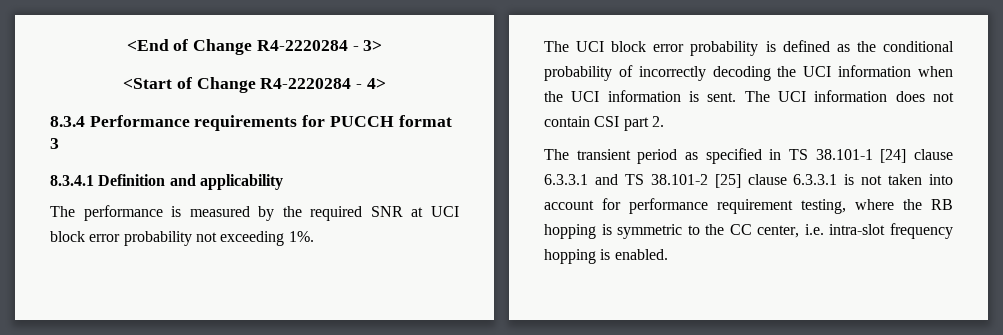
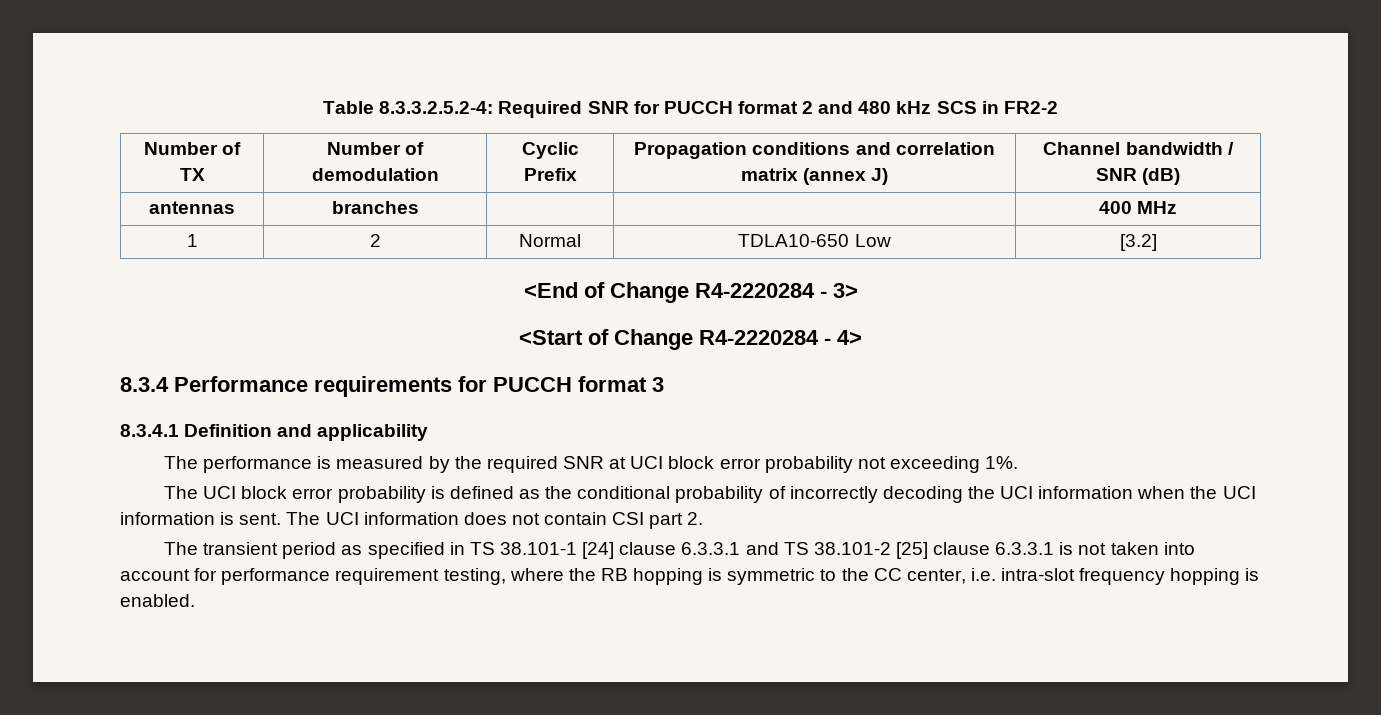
+ Table 8.3.3.2.5.2-4: Required SNR for PUCCH format 2 and 480 kHz SCS in FR2-2
+ Number of TX | Number of demodulation | Cyclic Prefix | Propagation conditions and correlation matrix (annex J) | Channel bandwidth / SNR (dB)
+ antennas | branches | | | 400 MHz
+ 1 | 2 | Normal | TDLA10-650 Low | [3.2]

